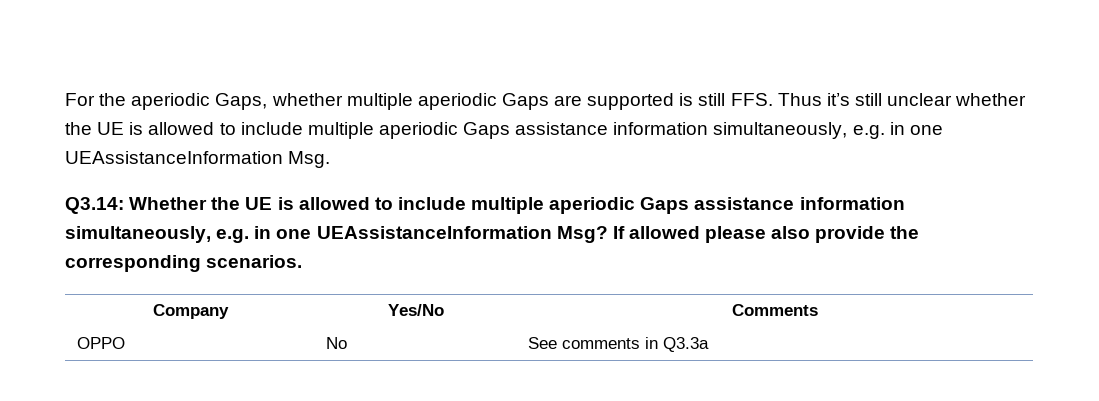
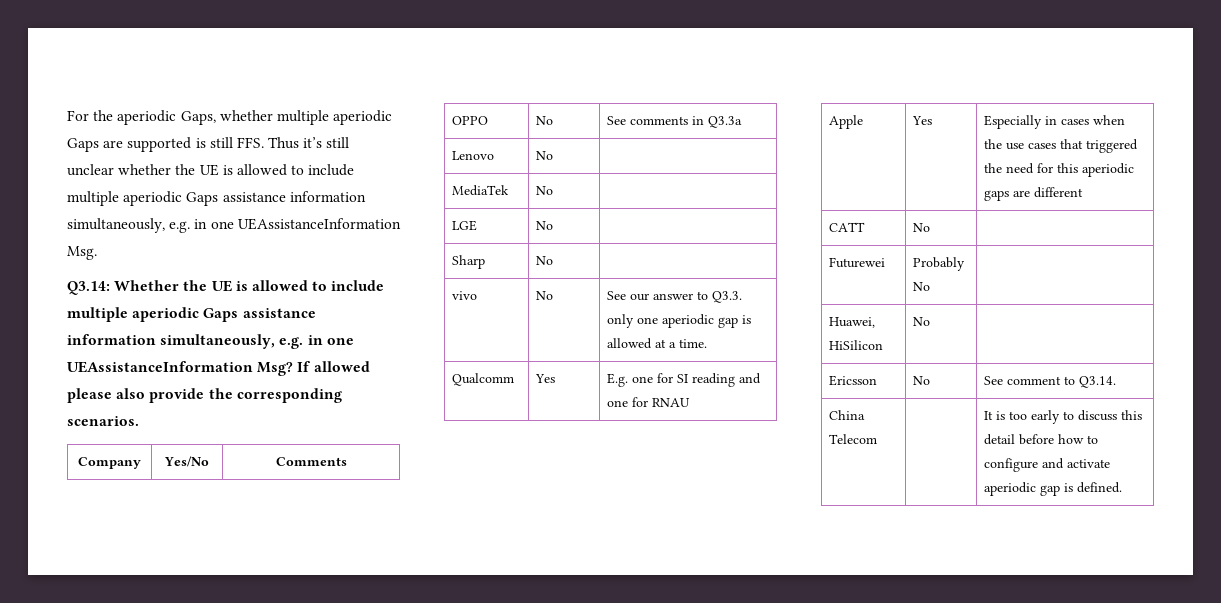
+ Lenovo | No |
+ MediaTek | No |
+ LGE | No |
+ Sharp | No |
+ vivo | No | See our answer to Q3.3. only one aperiodic gap is allowed at a time.
+ Qualcomm | Yes | E.g. one for SI reading and one for RNAU
+ Apple | Yes | Especially in cases when the use cases that triggered the need for this aperiodic gaps are different
+ CATT | No |
+ Futurewei | Probably No |
+ Huawei, HiSilicon | No |
+ Ericsson | No | See comment to Q3.14.
+ China Telecom | | It is too early to discuss this detail before how to configure and activate aperiodic gap is defined.

